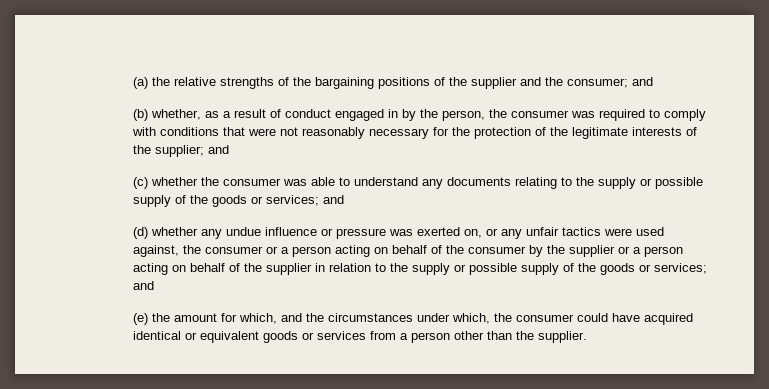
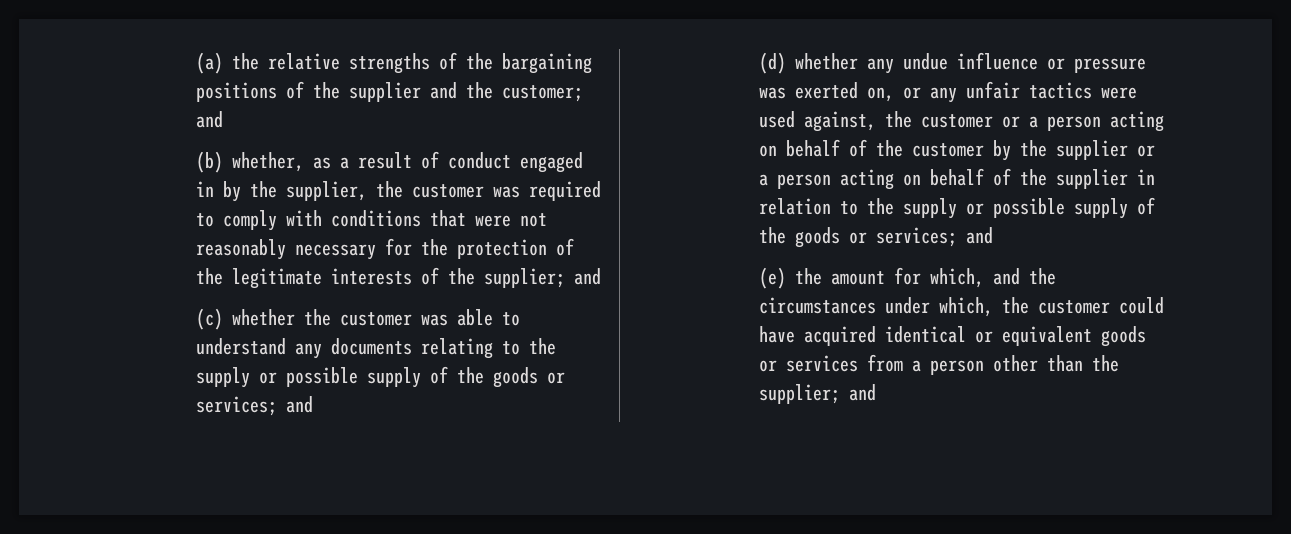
- (a) the relative strengths of the bargaining positions of the supplier and the consumer; and
+ (a) the relative strengths of the bargaining positions of the supplier and the customer; and
- (b) whether, as a result of conduct engaged in by the person, the consumer was required to comply with conditions that were not reasonably necessary for the protection of the legitimate interests of the supplier; and
+ (b) whether, as a result of conduct engaged in by the supplier, the customer was required to comply with conditions that were not reasonably necessary for the protection of the legitimate interests of the supplier; and
- (c) whether the consumer was able to understand any documents relating to the supply or possible supply of the goods or services; and
+ (c) whether the customer was able to understand any documents relating to the supply or possible supply of the goods or services; and
- (d) whether any undue influence or pressure was exerted on, or any unfair tactics were used against, the consumer or a person acting on behalf of the consumer by the supplier or a person acting on behalf of the supplier in relation to the supply or possible supply of the goods or services; and
+ (d) whether any undue influence or pressure was exerted on, or any unfair tactics were used against, the customer or a person acting on behalf of the customer by the supplier or a person acting on behalf of the supplier in relation to the supply or possible supply of the goods or services; and
- (e) the amount for which, and the circumstances under which, the consumer could have acquired identical or equivalent goods or services from a person other than the supplier.
+ (e) the amount for which, and the circumstances under which, the customer could have acquired identical or equivalent goods or services from a person other than the supplier; and

